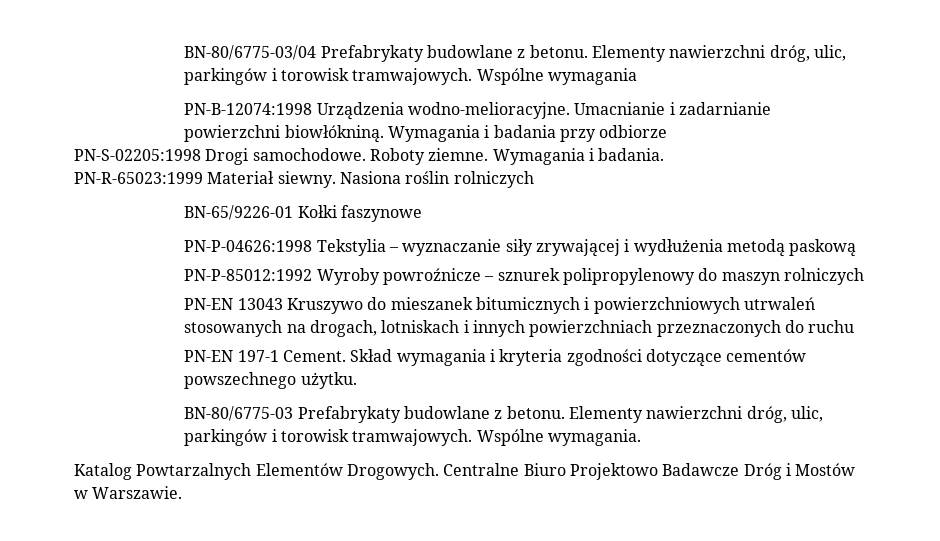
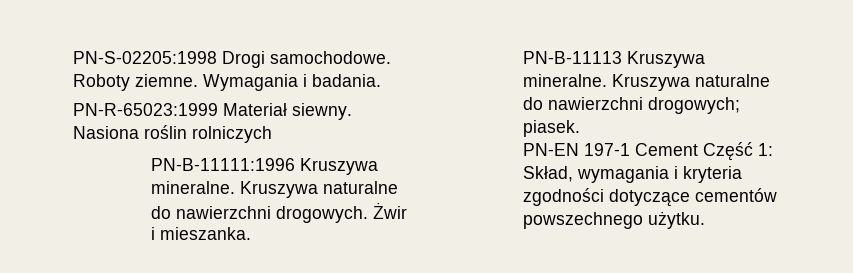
- BN-80/6775-03/04 Prefabrykaty budowlane z betonu. Elementy nawierzchni dróg, ulic, parkingów i torowisk tramwajowych. Wspólne wymagania
- PN-B-12074:1998 Urządzenia wodno-melioracyjne. Umacnianie i zadarnianie powierzchni biowłókniną. Wymagania i badania przy odbiorze
- BN-65/9226-01 Kołki faszynowe
- PN-P-04626:1998 Tekstylia – wyznaczanie siły zrywającej i wydłużenia metodą paskową
- PN-P-85012:1992 Wyroby powroźnicze – sznurek polipropylenowy do maszyn rolniczych
- PN-EN 13043 Kruszywo do mieszanek bitumicznych i powierzchniowych utrwaleń stosowanych na drogach, lotniskach i innych powierzchniach przeznaczonych do ruchu
- PN-EN 197-1 Cement. Skład wymagania i kryteria zgodności dotyczące cementów powszechnego użytku.
+ PN-B-11111:1996 Kruszywa mineralne. Kruszywa naturalne do nawierzchni drogowych. Żwir i mieszanka.
+ PN-B-11113 Kruszywa mineralne. Kruszywa naturalne do nawierzchni drogowych; piasek.
+ PN-EN 197-1 Cement Część 1: Skład, wymagania i kryteria zgodności dotyczące cementów powszechnego użytku.
- BN-80/6775-03 Prefabrykaty budowlane z betonu. Elementy nawierzchni dróg, ulic, parkingów i torowisk tramwajowych. Wspólne wymagania.
- Katalog Powtarzalnych Elementów Drogowych. Centralne Biuro Projektowo Badawcze Dróg i Mostów w Warszawie.

